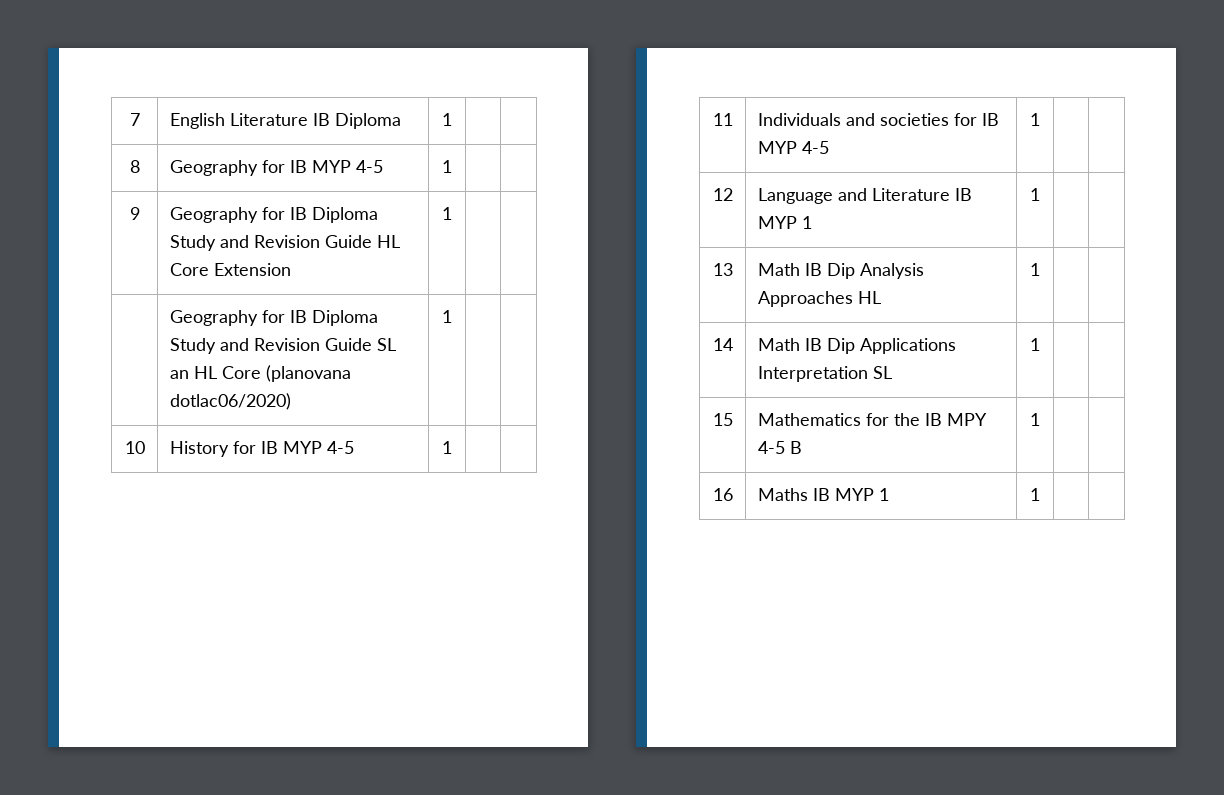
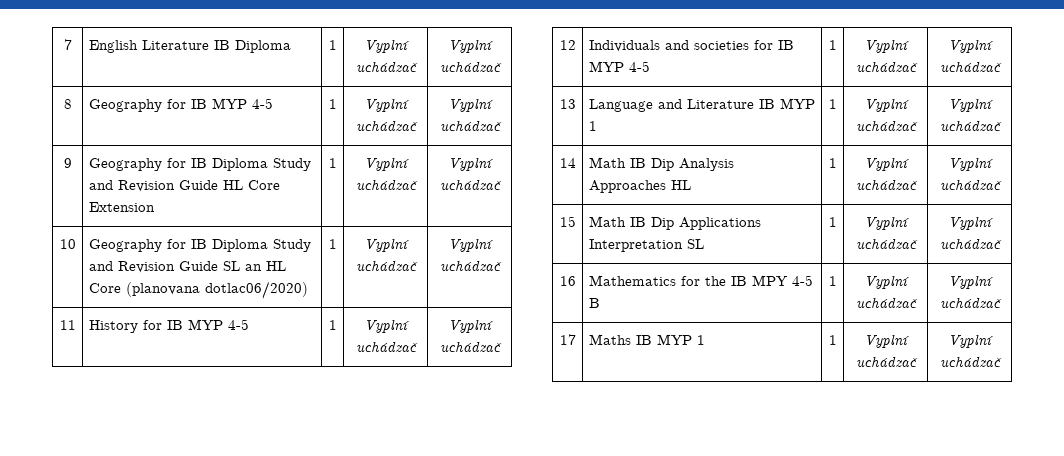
- 7 | English Literature IB Diploma | 1 | |
+ 7 | English Literature IB Diploma | 1 | Vyplní uchádzač | Vyplní uchádzač
- 8 | Geography for IB MYP 4-5 | 1 | |
+ 8 | Geography for IB MYP 4-5 | 1 | Vyplní uchádzač | Vyplní uchádzač
- 9 | Geography for IB Diploma Study and Revision Guide HL Core Extension | 1 | |
- | Geography for IB Diploma Study and Revision Guide SL an HL Core (planovana dotlac06/2020) | 1 | |
- 10 | History for IB MYP 4-5 | 1 | |
- 11 | Individuals and societies for IB MYP 4-5 | 1 | |
- 12 | Language and Literature IB MYP 1 | 1 | |
- 13 | Math IB Dip Analysis Approaches HL | 1 | |
- 14 | Math IB Dip Applications Interpretation SL | 1 | |
- 15 | Mathematics for the IB MPY 4-5 B | 1 | |
- 16 | Maths IB MYP 1 | 1 | |
+ 9 | Geography for IB Diploma Study and Revision Guide HL Core Extension | 1 | Vyplní uchádzač | Vyplní uchádzač
+ 10 | Geography for IB Diploma Study and Revision Guide SL an HL Core (planovana dotlac06/2020) | 1 | Vyplní uchádzač | Vyplní uchádzač
+ 11 | History for IB MYP 4-5 | 1 | Vyplní uchádzač | Vyplní uchádzač
+ 12 | Individuals and societies for IB MYP 4-5 | 1 | Vyplní uchádzač | Vyplní uchádzač
+ 13 | Language and Literature IB MYP 1 | 1 | Vyplní uchádzač | Vyplní uchádzač
+ 14 | Math IB Dip Analysis Approaches HL | 1 | Vyplní uchádzač | Vyplní uchádzač
+ 15 | Math IB Dip Applications Interpretation SL | 1 | Vyplní uchádzač | Vyplní uchádzač
+ 16 | Mathematics for the IB MPY 4-5 B | 1 | Vyplní uchádzač | Vyplní uchádzač
+ 17 | Maths IB MYP 1 | 1 | Vyplní uchádzač | Vyplní uchádzač

